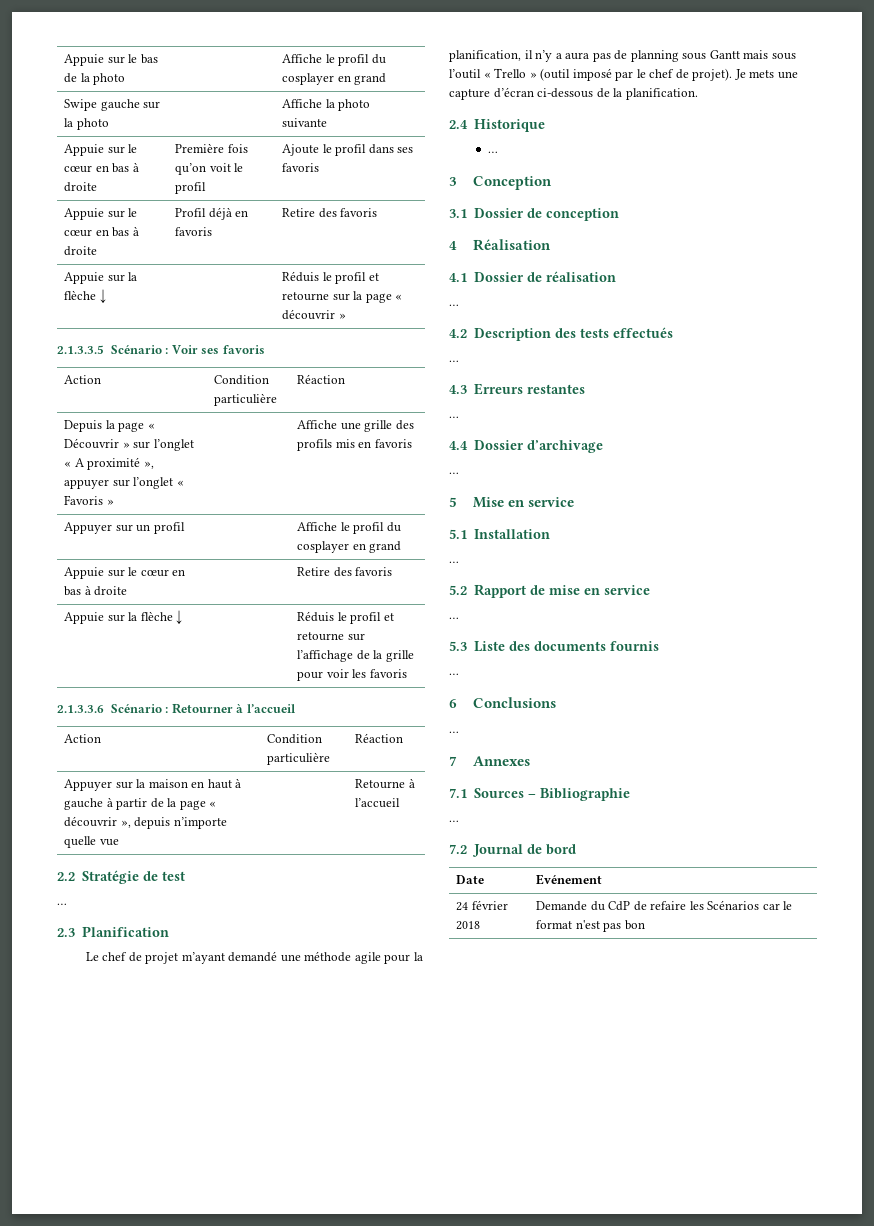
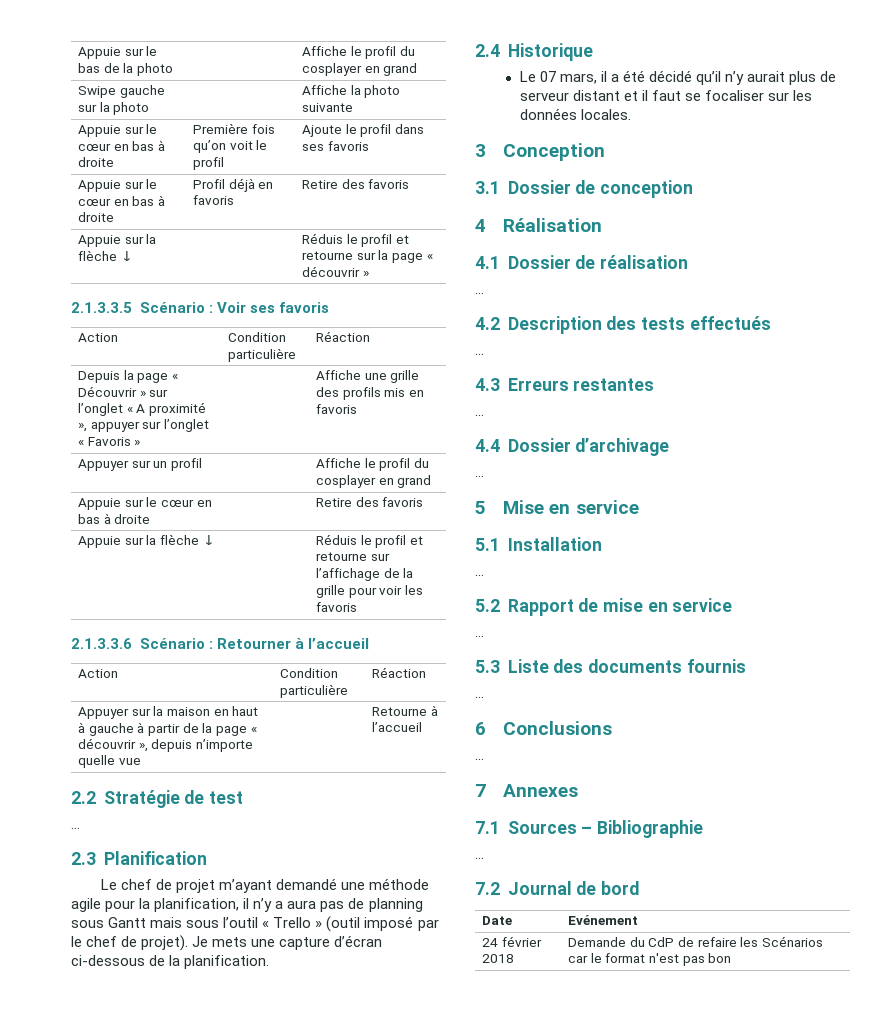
  2.4 Historique
- …
+ Le 07 mars, il a été décidé qu’il n’y aurait plus de serveur distant et il faut se focaliser sur les données locales.

